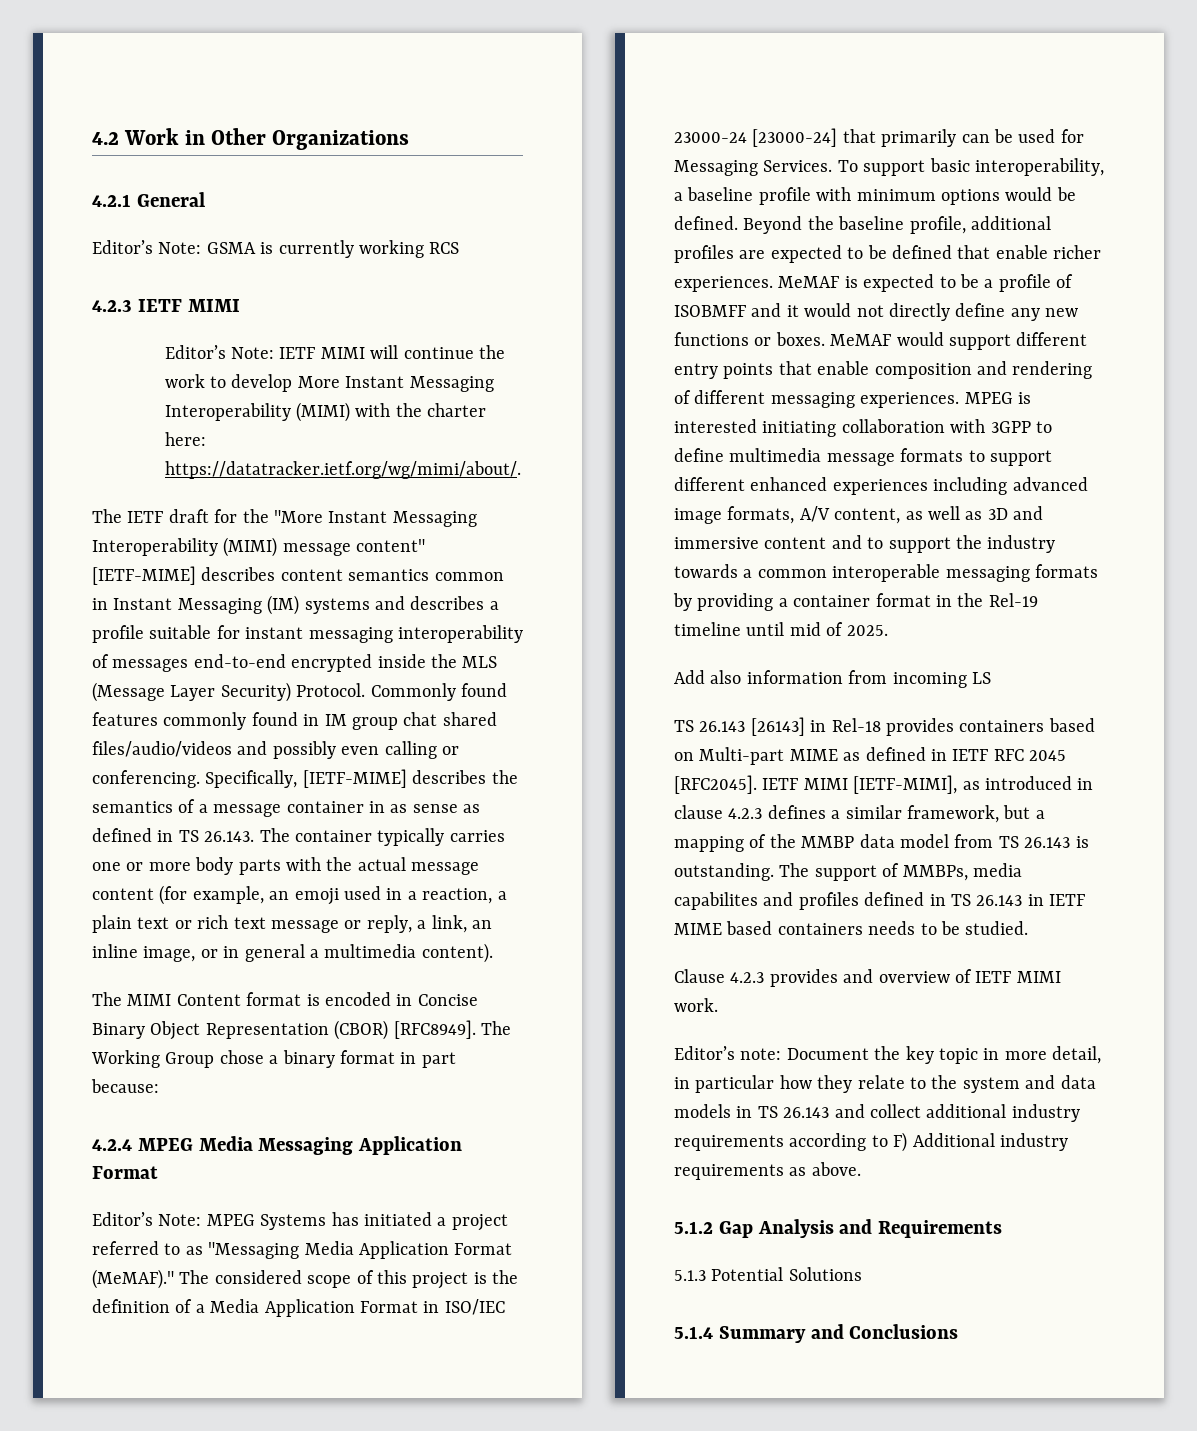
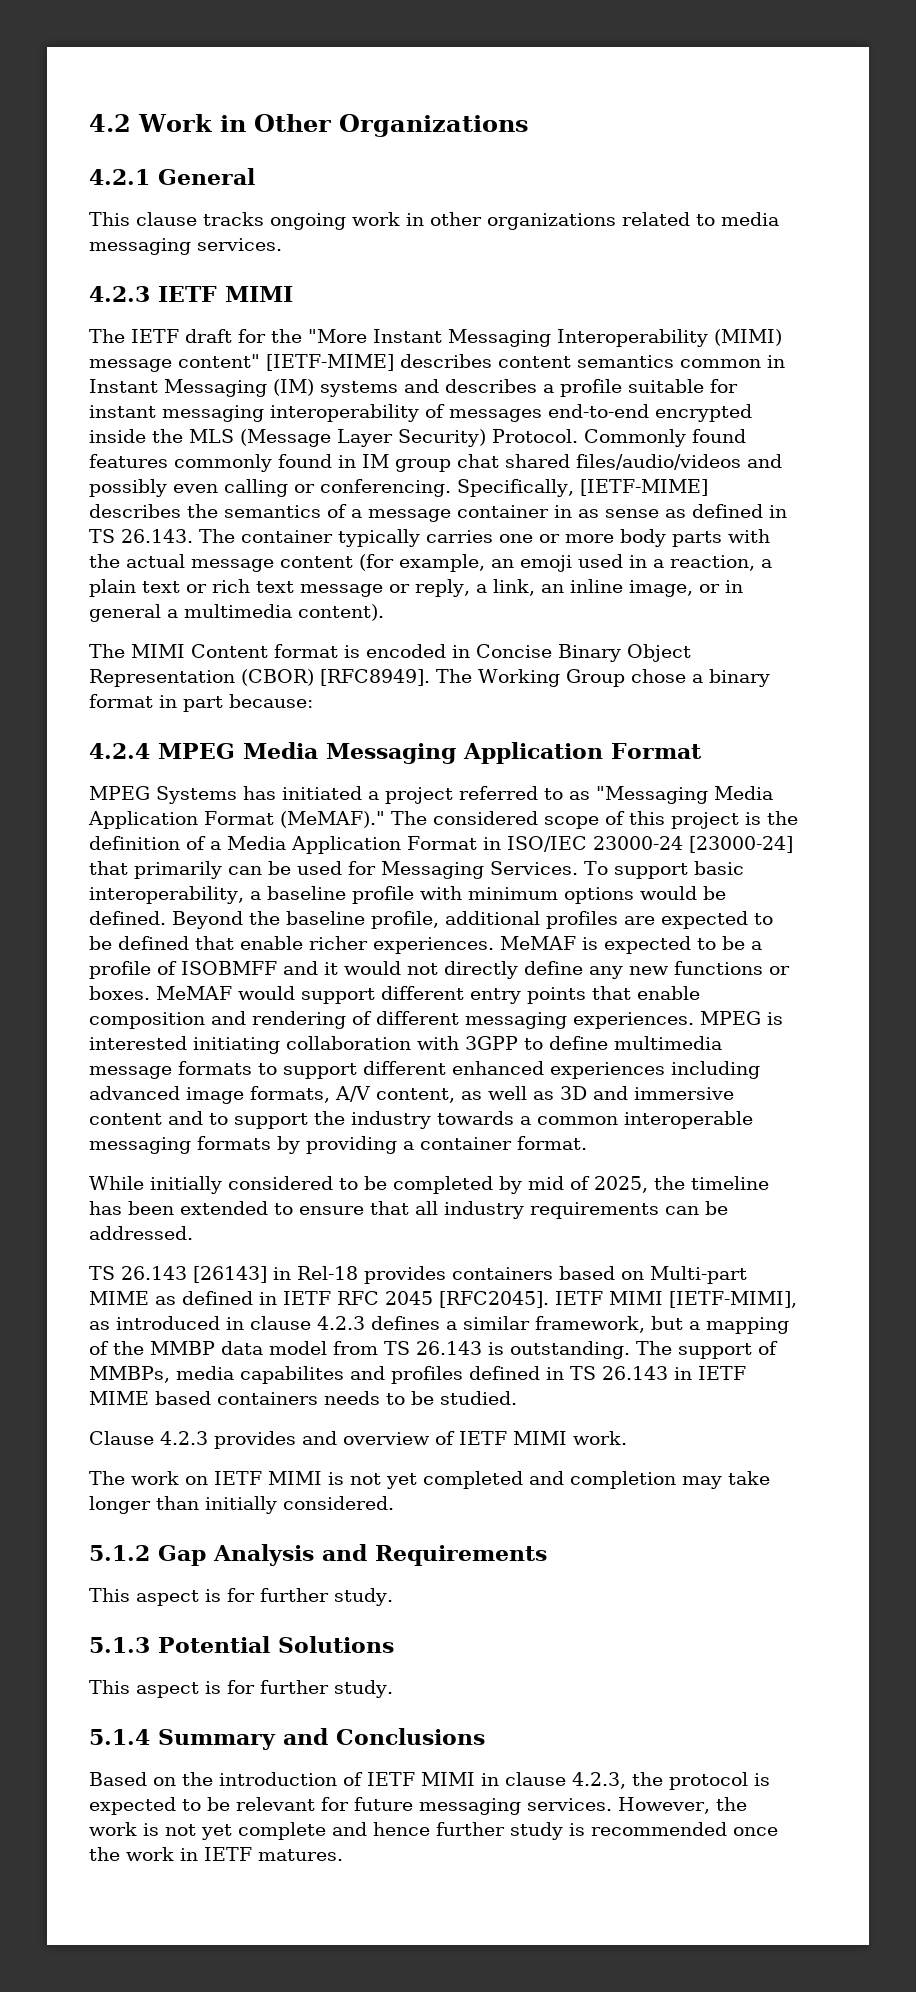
- Editor’s Note: GSMA is currently working RCS
+ This clause tracks ongoing work in other organizations related to media messaging services.
  4.2.3 IETF MIMI
- Editor’s Note: IETF MIMI will continue the work to develop More Instant Messaging Interoperability (MIMI) with the charter here: https://datatracker.ietf.org/wg/mimi/about/.
- Editor’s Note: MPEG Systems has initiated a project referred to as "Messaging Media Application Format (MeMAF)."
+ MPEG Systems has initiated a project referred to as "Messaging Media Application Format (MeMAF)."
- MPEG is interested initiating collaboration with 3GPP to define multimedia message formats to support different enhanced experiences including advanced image formats, A/V content, as well as 3D and immersive content and to support the industry towards a common interoperable messaging formats by providing a container format in the Rel-19 timeline until mid of 2025.
- Add also information from incoming LS
+ MPEG is interested initiating collaboration with 3GPP to define multimedia message formats to support different enhanced experiences including advanced image formats, A/V content, as well as 3D and immersive content and to support the industry towards a common interoperable messaging formats by providing a container format.
+ While initially considered to be completed by mid of 2025, the timeline has been extended to ensure that all industry requirements can be addressed.
- Editor’s note: Document the key topic in more detail, in particular how they relate to the system and data models in TS 26.143 and collect additional industry requirements according to F) Additional industry requirements as above.
+ The work on IETF MIMI is not yet completed and completion may take longer than initially considered.
  5.1.2 Gap Analysis and Requirements
+ This aspect is for further study.
  5.1.3 Potential Solutions
+ This aspect is for further study.
  5.1.4 Summary and Conclusions
+ Based on the introduction of IETF MIMI in clause 4.2.3, the protocol is expected to be relevant for future messaging services. However, the work is not yet complete and hence further study is recommended once the work in IETF matures.

